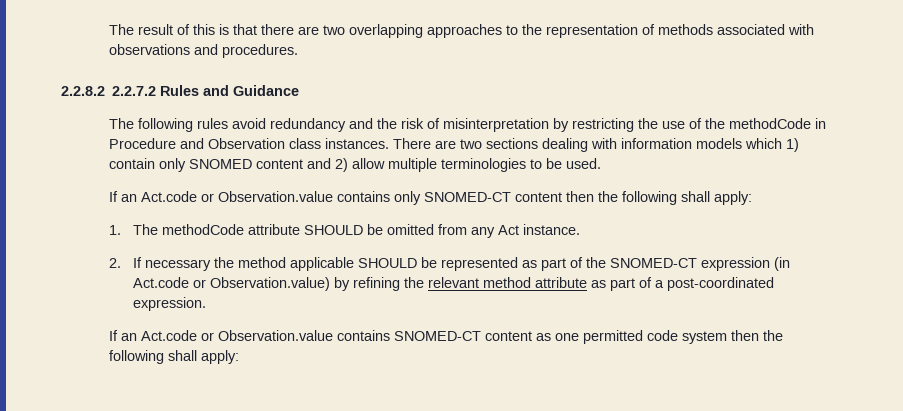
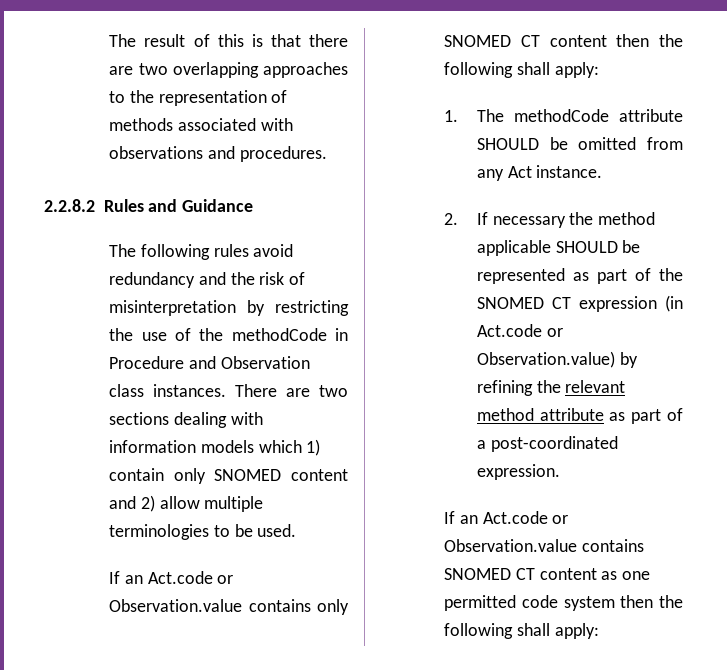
- 2.2.8.2 2.2.7.2 Rules and Guidance
+ 2.2.8.2 Rules and Guidance
- If an Act.code or Observation.value contains only SNOMED-CT content then the following shall apply:
+ If an Act.code or Observation.value contains only SNOMED CT content then the following shall apply:
- 2. If necessary the method applicable SHOULD be represented as part of the SNOMED-CT expression (in Act.code or Observation.value) by refining the relevant method attribute as part of a post-coordinated expression.
+ 2. If necessary the method applicable SHOULD be represented as part of the SNOMED CT expression (in Act.code or Observation.value) by refining the relevant method attribute as part of a post-coordinated expression.
- If an Act.code or Observation.value contains SNOMED-CT content as one permitted code system then the following shall apply:
+ If an Act.code or Observation.value contains SNOMED CT content as one permitted code system then the following shall apply:

